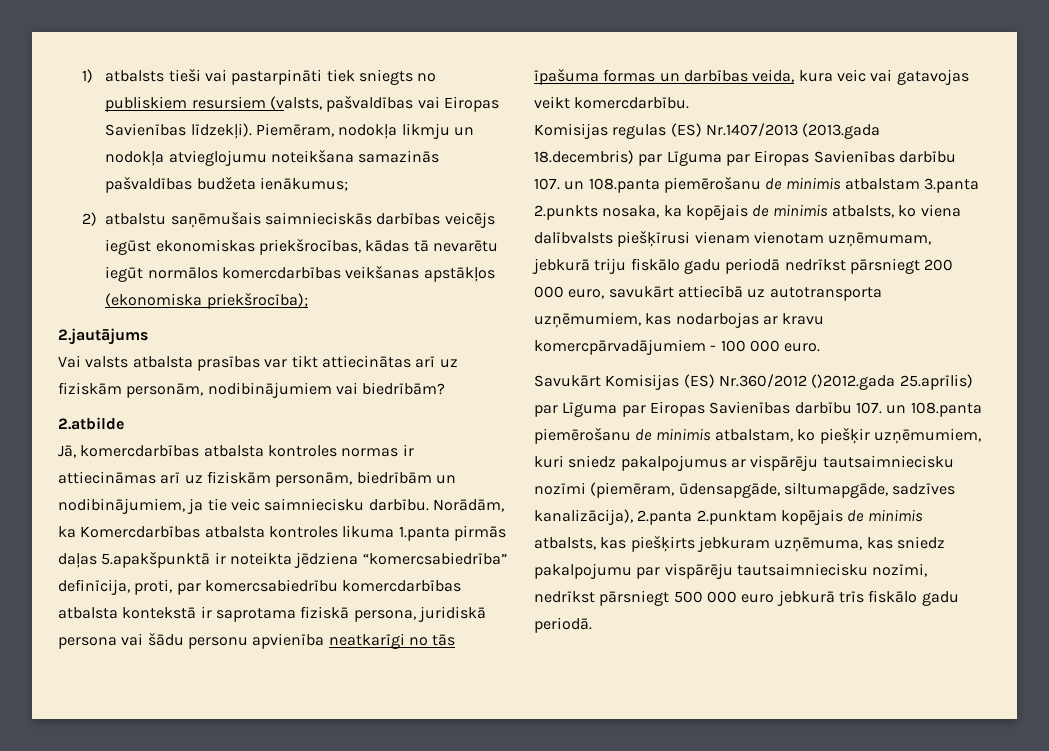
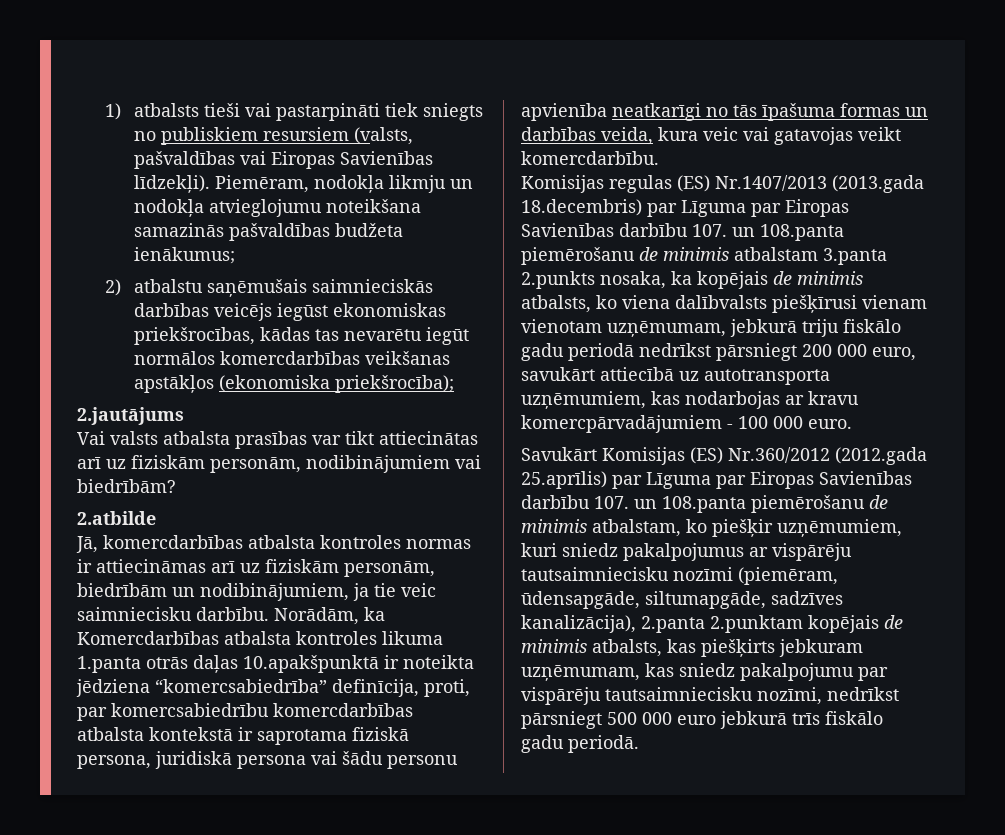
- 2) atbalstu saņēmušais saimnieciskās darbības veicējs iegūst ekonomiskas priekšrocības, kādas tā nevarētu iegūt normālos komercdarbības veikšanas apstākļos (ekonomiska priekšrocība);
+ 2) atbalstu saņēmušais saimnieciskās darbības veicējs iegūst ekonomiskas priekšrocības, kādas tas nevarētu iegūt normālos komercdarbības veikšanas apstākļos (ekonomiska priekšrocība);
- Norādām, ka Komercdarbības atbalsta kontroles likuma 1.panta pirmās daļas 5.apakšpunktā ir noteikta jēdziena “komercsabiedrība” definīcija, proti, par komercsabiedrību komercdarbības atbalsta kontekstā ir saprotama fiziskā persona, juridiskā persona vai šādu personu apvienība neatkarīgi no tās īpašuma formas un darbības veida, kura veic vai gatavojas veikt komercdarbību.
+ Norādām, ka Komercdarbības atbalsta kontroles likuma 1.panta otrās daļas 10.apakšpunktā ir noteikta jēdziena “komercsabiedrība” definīcija, proti, par komercsabiedrību komercdarbības atbalsta kontekstā ir saprotama fiziskā persona, juridiskā persona vai šādu personu apvienība neatkarīgi no tās īpašuma formas un darbības veida, kura veic vai gatavojas veikt komercdarbību.
- Savukārt Komisijas (ES) Nr.360/2012 ()2012.gada 25.aprīlis) par Līguma par Eiropas Savienības darbību 107. un 108.panta piemērošanu de minimis atbalstam, ko piešķir uzņēmumiem, kuri sniedz pakalpojumus ar vispārēju tautsaimniecisku nozīmi (piemēram, ūdensapgāde, siltumapgāde, sadzīves kanalizācija), 2.panta 2.punktam kopējais de minimis atbalsts, kas piešķirts jebkuram uzņēmuma, kas sniedz pakalpojumu par vispārēju tautsaimniecisku nozīmi, nedrīkst pārsniegt 500 000 euro jebkurā trīs fiskālo gadu periodā.
+ Savukārt Komisijas (ES) Nr.360/2012 (2012.gada 25.aprīlis) par Līguma par Eiropas Savienības darbību 107. un 108.panta piemērošanu de minimis atbalstam, ko piešķir uzņēmumiem, kuri sniedz pakalpojumus ar vispārēju tautsaimniecisku nozīmi (piemēram, ūdensapgāde, siltumapgāde, sadzīves kanalizācija), 2.panta 2.punktam kopējais de minimis atbalsts, kas piešķirts jebkuram uzņēmumam, kas sniedz pakalpojumu par vispārēju tautsaimniecisku nozīmi, nedrīkst pārsniegt 500 000 euro jebkurā trīs fiskālo gadu periodā.

